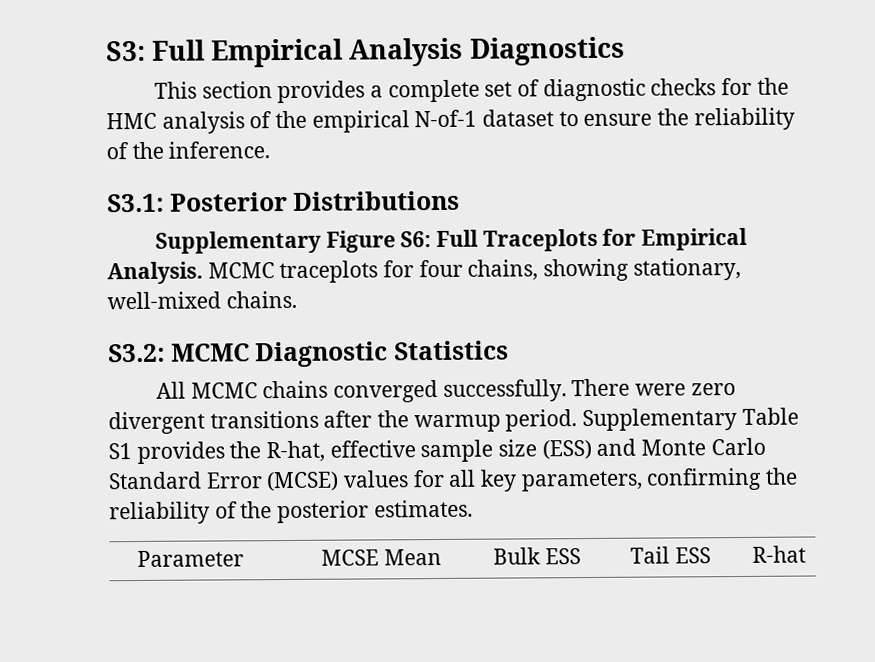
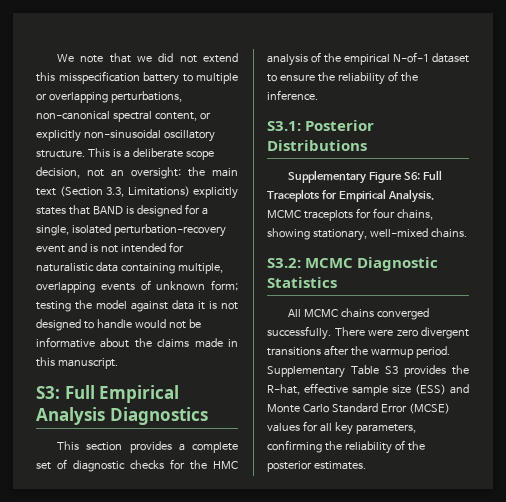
+ We note that we did not extend this misspecification battery to multiple or overlapping perturbations, non-canonical spectral content, or explicitly non-sinusoidal oscillatory structure. This is a deliberate scope decision, not an oversight: the main text (Section 3.3, Limitations) explicitly states that BAND is designed for a single, isolated perturbation-recovery event and is not intended for naturalistic data containing multiple, overlapping events of unknown form; testing the model against data it is not designed to handle would not be informative about the claims made in this manuscript.
- Supplementary Table S1 provides the R-hat, effective sample size (ESS) and Monte Carlo Standard Error (MCSE) values for all key parameters, confirming the reliability of the posterior estimates.
+ Supplementary Table S3 provides the R-hat, effective sample size (ESS) and Monte Carlo Standard Error (MCSE) values for all key parameters, confirming the reliability of the posterior estimates.
- Parameter | MCSE Mean | Bulk ESS | Tail ESS | R-hat

